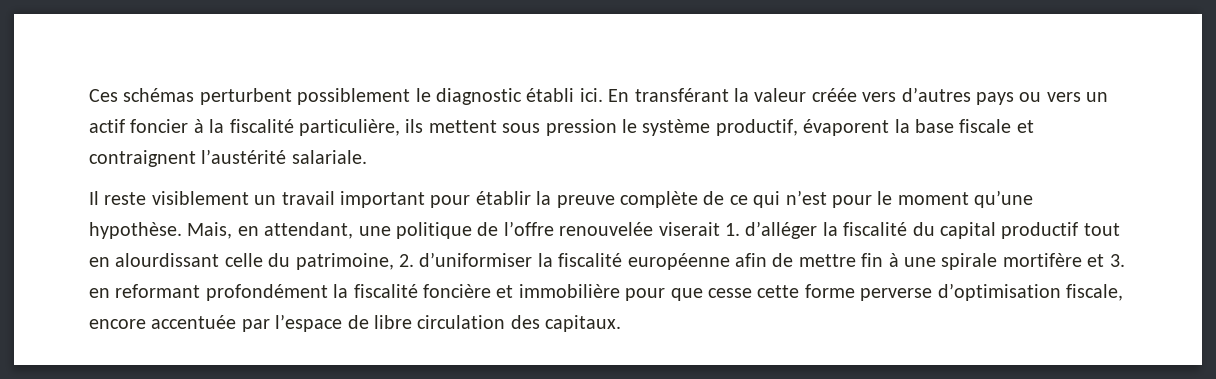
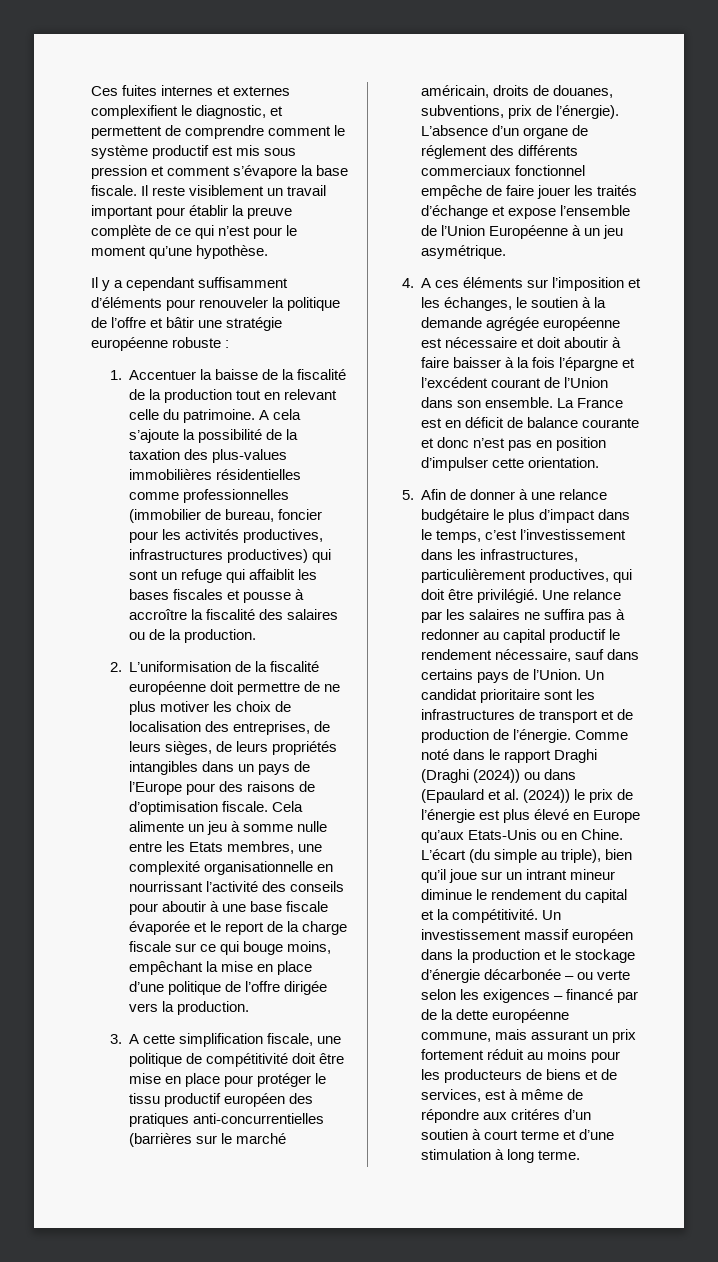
- Ces schémas perturbent possiblement le diagnostic établi ici. En transférant la valeur créée vers d’autres pays ou vers un actif foncier à la fiscalité particulière, ils mettent sous pression le système productif, évaporent la base fiscale et contraignent l’austérité salariale.
- Il reste visiblement un travail important pour établir la preuve complète de ce qui n’est pour le moment qu’une hypothèse. Mais, en attendant, une politique de l’offre renouvelée viserait 1. d’alléger la fiscalité du capital productif tout en alourdissant celle du patrimoine, 2. d’uniformiser la fiscalité européenne afin de mettre fin à une spirale mortifère et 3. en reformant profondément la fiscalité foncière et immobilière pour que cesse cette forme perverse d’optimisation fiscale, encore accentuée par l’espace de libre circulation des capitaux.
+ Ces fuites internes et externes complexifient le diagnostic, et permettent de comprendre comment le système productif est mis sous pression et comment s’évapore la base fiscale. Il reste visiblement un travail important pour établir la preuve complète de ce qui n’est pour le moment qu’une hypothèse.
+ Il y a cependant suffisamment d’éléments pour renouveler la politique de l’offre et bâtir une stratégie européenne robuste :
+ 1. Accentuer la baisse de la fiscalité de la production tout en relevant celle du patrimoine. A cela s’ajoute la possibilité de la taxation des plus-values immobilières résidentielles comme professionnelles (immobilier de bureau, foncier pour les activités productives, infrastructures productives) qui sont un refuge qui affaiblit les bases fiscales et pousse à accroître la fiscalité des salaires ou de la production.
+ 2. L’uniformisation de la fiscalité européenne doit permettre de ne plus motiver les choix de localisation des entreprises, de leurs sièges, de leurs propriétés intangibles dans un pays de l’Europe pour des raisons de d’optimisation fiscale. Cela alimente un jeu à somme nulle entre les Etats membres, une complexité organisationnelle en nourrissant l’activité des conseils pour aboutir à une base fiscale évaporée et le report de la charge fiscale sur ce qui bouge moins, empêchant la mise en place d’une politique de l’offre dirigée vers la production.
+ 3. A cette simplification fiscale, une politique de compétitivité doit être mise en place pour protéger le tissu productif européen des pratiques anti-concurrentielles (barrières sur le marché américain, droits de douanes, subventions, prix de l’énergie). L’absence d’un organe de réglement des différents commerciaux fonctionnel empêche de faire jouer les traités d’échange et expose l’ensemble de l’Union Européenne à un jeu asymétrique.
+ 4. A ces éléments sur l’imposition et les échanges, le soutien à la demande agrégée européenne est nécessaire et doit aboutir à faire baisser à la fois l’épargne et l’excédent courant de l’Union dans son ensemble. La France est en déficit de balance courante et donc n’est pas en position d’impulser cette orientation.
+ 5. Afin de donner à une relance budgétaire le plus d’impact dans le temps, c’est l’investissement dans les infrastructures, particulièrement productives, qui doit être privilégié. Une relance par les salaires ne suffira pas à redonner au capital productif le rendement nécessaire, sauf dans certains pays de l’Union. Un candidat prioritaire sont les infrastructures de transport et de production de l’énergie. Comme noté dans le rapport Draghi (Draghi (2024)) ou dans (Epaulard et al. (2024)) le prix de l’énergie est plus élevé en Europe qu’aux Etats-Unis ou en Chine. L’écart (du simple au triple), bien qu’il joue sur un intrant mineur diminue le rendement du capital et la compétitivité. Un investissement massif européen dans la production et le stockage d’énergie décarbonée – ou verte selon les exigences – financé par de la dette européenne commune, mais assurant un prix fortement réduit au moins pour les producteurs de biens et de services, est à même de répondre aux critéres d’un soutien à court terme et d’une stimulation à long terme.

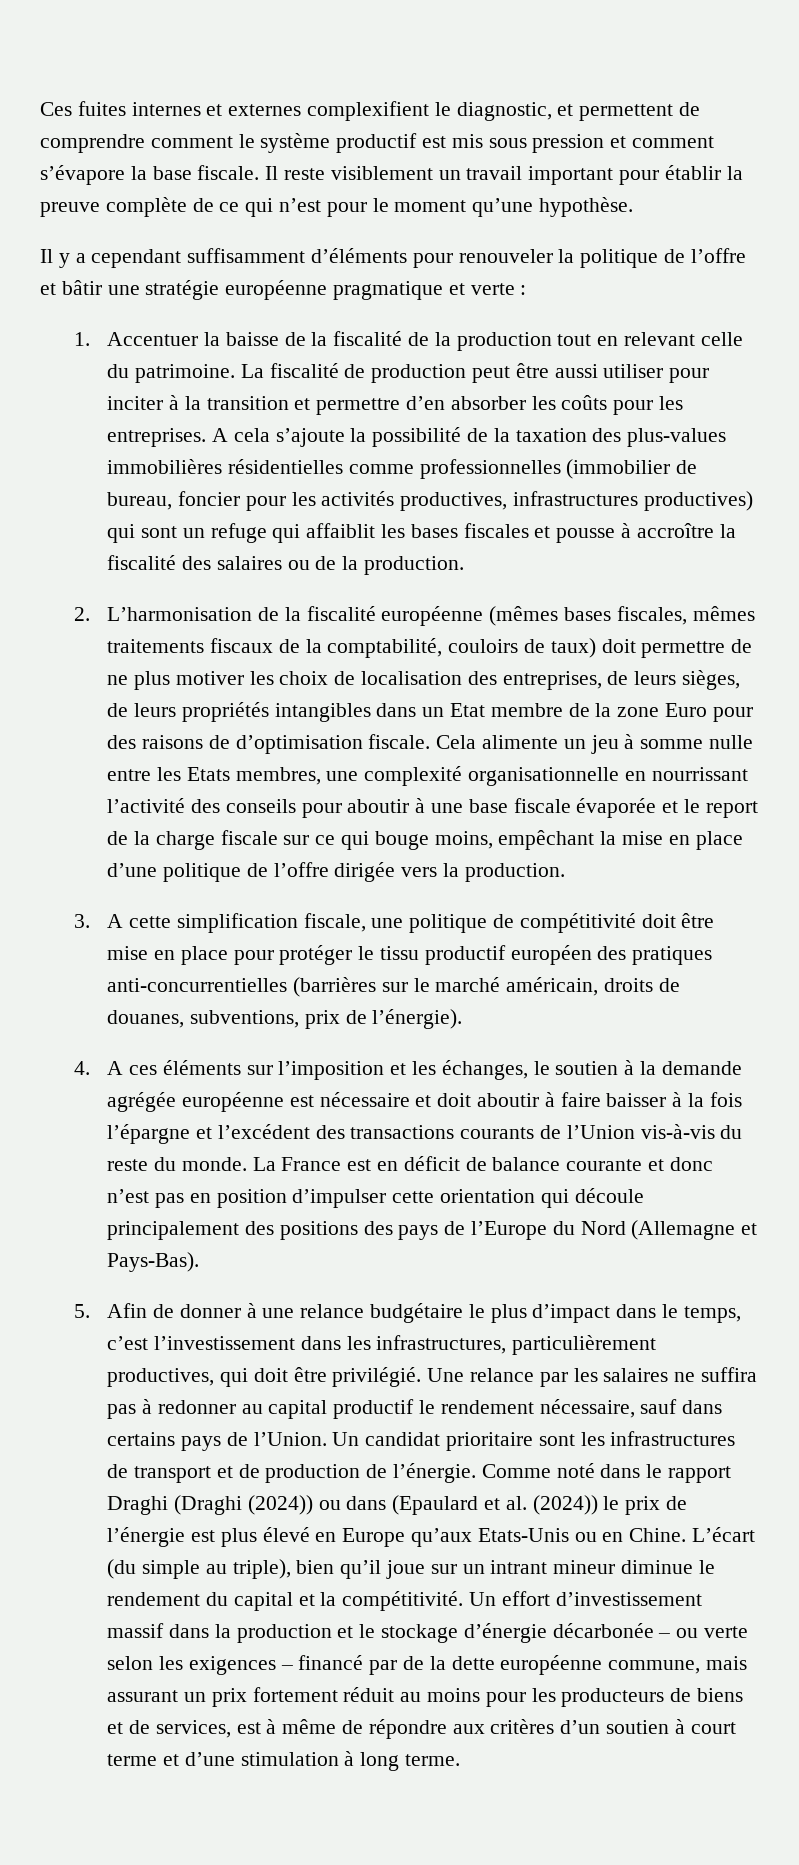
- Il y a cependant suffisamment d’éléments pour renouveler la politique de l’offre et bâtir une stratégie européenne robuste :
+ Il y a cependant suffisamment d’éléments pour renouveler la politique de l’offre et bâtir une stratégie européenne pragmatique et verte :
+ La fiscalité de production peut être aussi utiliser pour inciter à la transition et permettre d’en absorber les coûts pour les entreprises.
- 2. L’uniformisation de la fiscalité européenne doit permettre de ne plus motiver les choix de localisation des entreprises, de leurs sièges, de leurs propriétés intangibles dans un pays de l’Europe pour des raisons de d’optimisation fiscale.
+ 2. L’harmonisation de la fiscalité européenne (mêmes bases fiscales, mêmes traitements fiscaux de la comptabilité, couloirs de taux) doit permettre de ne plus motiver les choix de localisation des entreprises, de leurs sièges, de leurs propriétés intangibles dans un Etat membre de la zone Euro pour des raisons de d’optimisation fiscale.
- L’absence d’un organe de réglement des différents commerciaux fonctionnel empêche de faire jouer les traités d’échange et expose l’ensemble de l’Union Européenne à un jeu asymétrique.
- 4. A ces éléments sur l’imposition et les échanges, le soutien à la demande agrégée européenne est nécessaire et doit aboutir à faire baisser à la fois l’épargne et l’excédent courant de l’Union dans son ensemble.
+ 4. A ces éléments sur l’imposition et les échanges, le soutien à la demande agrégée européenne est nécessaire et doit aboutir à faire baisser à la fois l’épargne et l’excédent des transactions courants de l’Union vis-à-vis du reste du monde.
- La France est en déficit de balance courante et donc n’est pas en position d’impulser cette orientation.
+ La France est en déficit de balance courante et donc n’est pas en position d’impulser cette orientation qui découle principalement des positions des pays de l’Europe du Nord (Allemagne et Pays-Bas).
- Un investissement massif européen dans la production et le stockage d’énergie décarbonée – ou verte selon les exigences – financé par de la dette européenne commune, mais assurant un prix fortement réduit au moins pour les producteurs de biens et de services, est à même de répondre aux critéres d’un soutien à court terme et d’une stimulation à long terme.
+ Un effort d’investissement massif dans la production et le stockage d’énergie décarbonée – ou verte selon les exigences – financé par de la dette européenne commune, mais assurant un prix fortement réduit au moins pour les producteurs de biens et de services, est à même de répondre aux critères d’un soutien à court terme et d’une stimulation à long terme.

